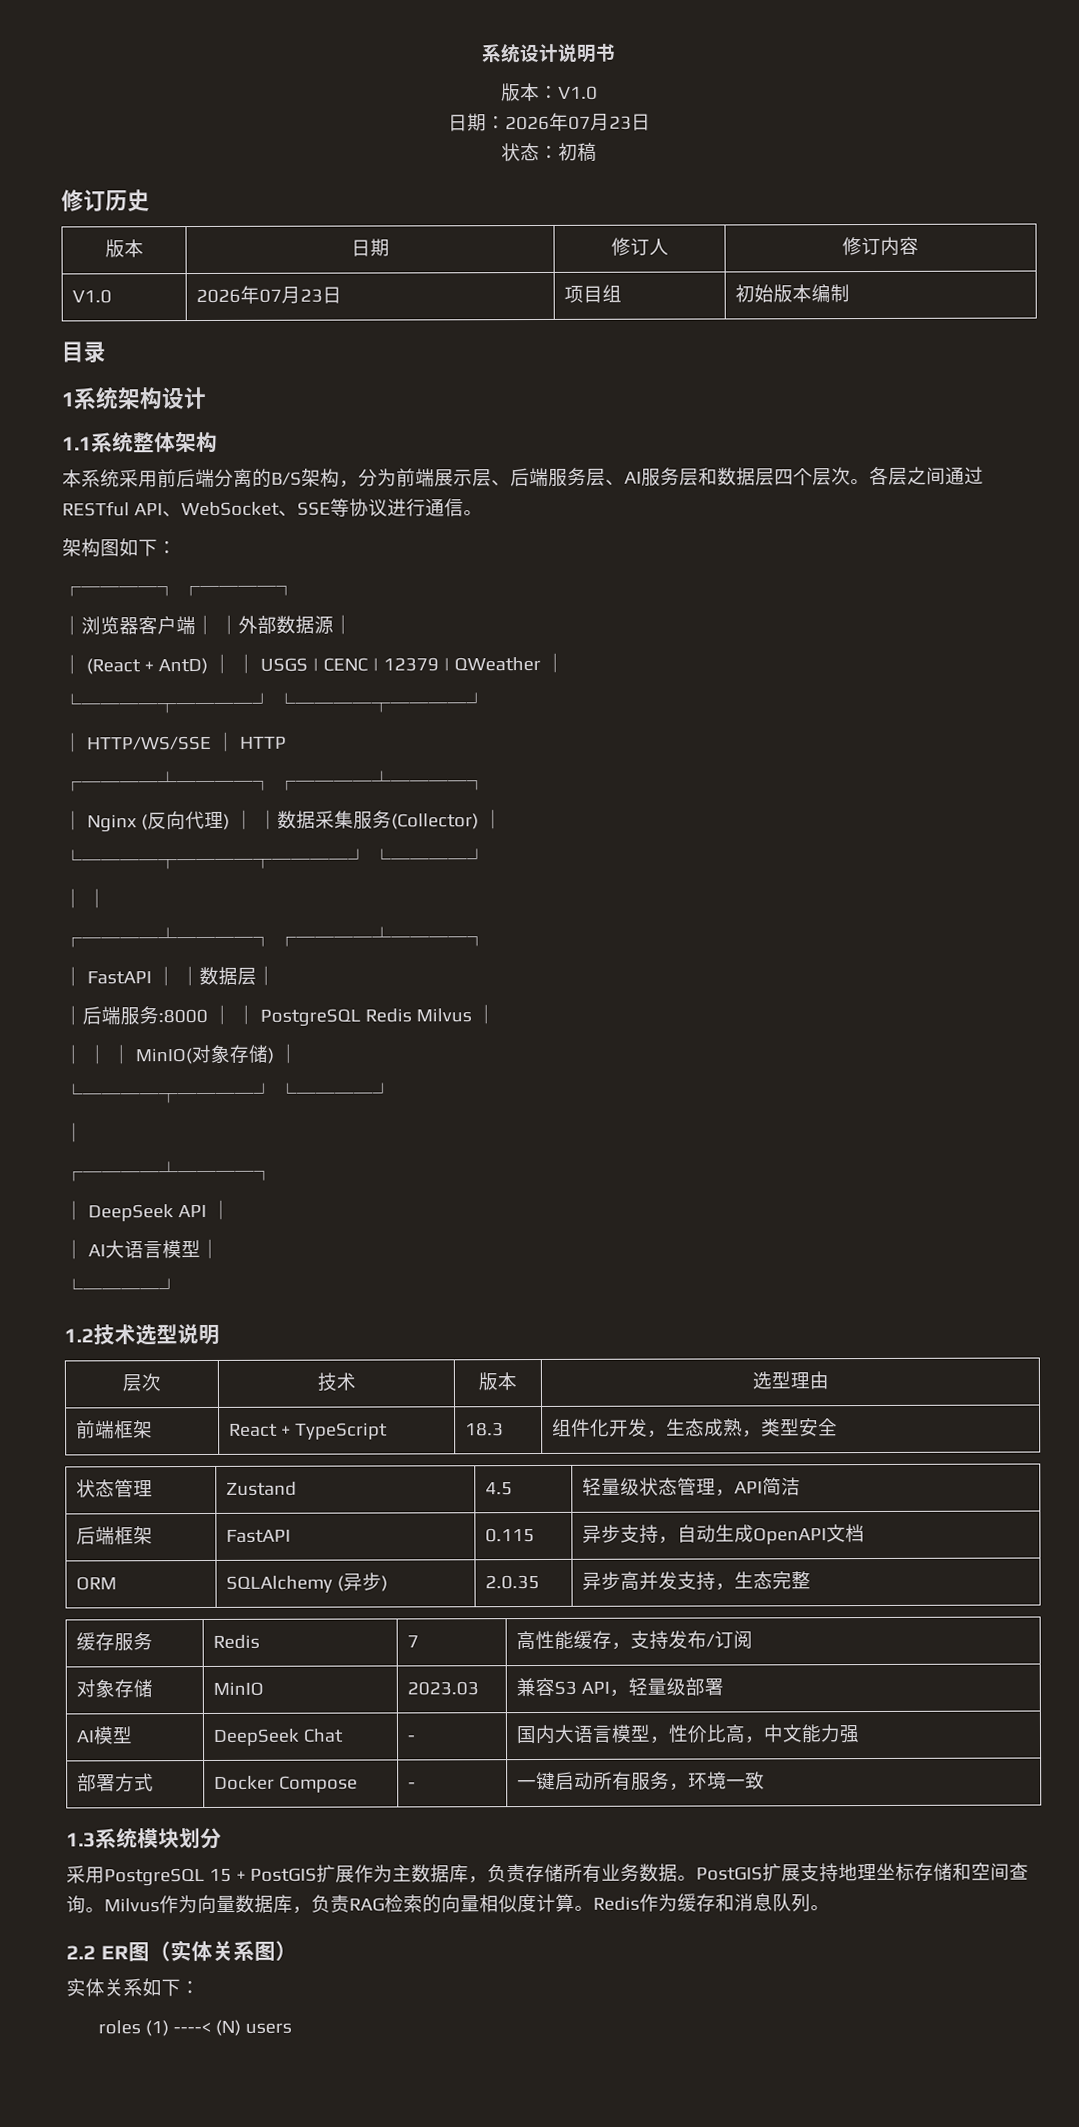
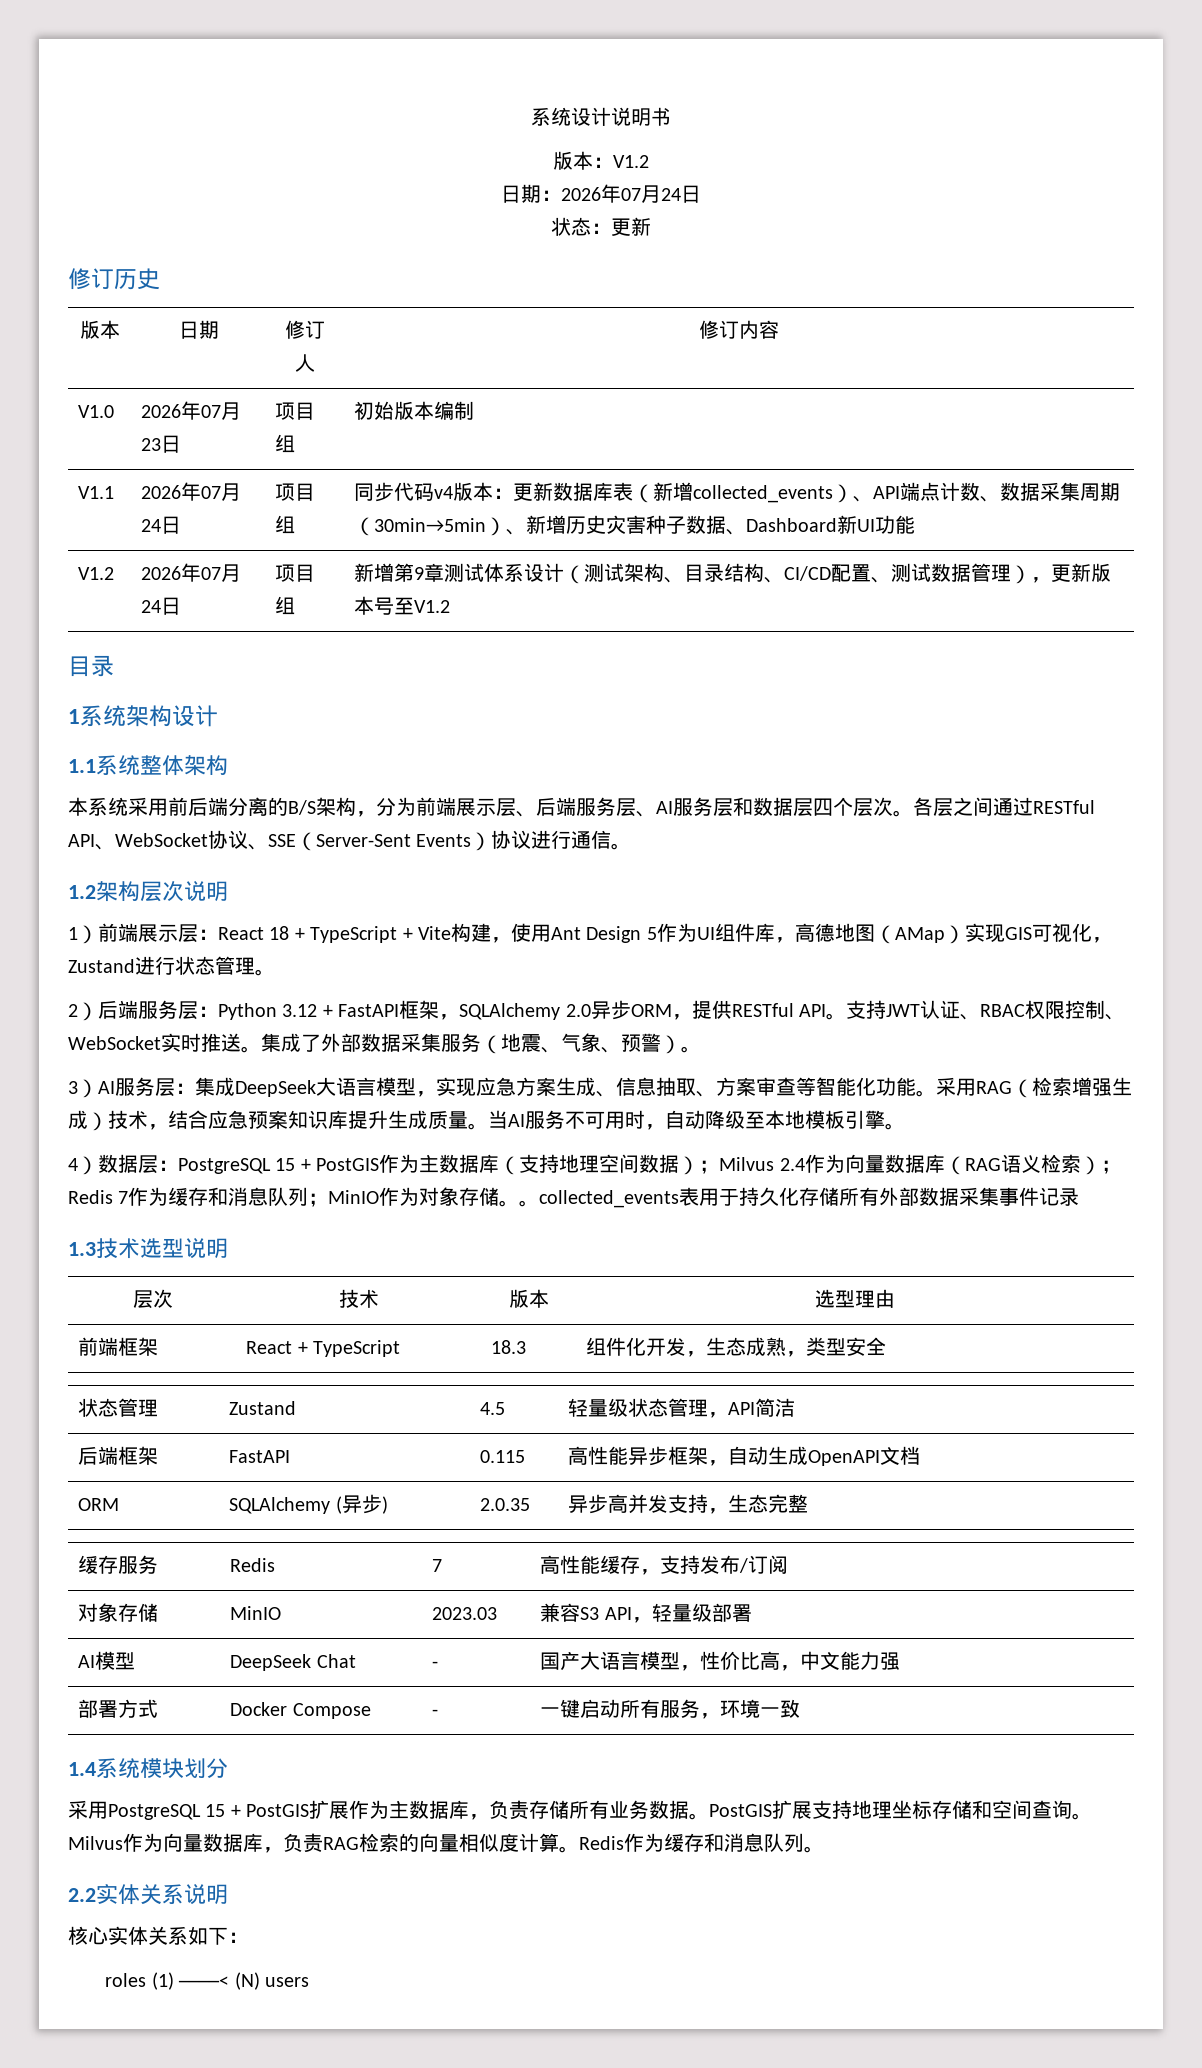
- 版本：V1.0
+ 版本：V1.2
- 日期：2026年07月23日
+ 日期：2026年07月24日
- 状态：初稿
+ 状态：更新
+ V1.1 | 2026年07月24日 | 项目组 | 同步代码v4版本：更新数据库表（新增collected_events）、API端点计数、数据采集周期（30min→5min）、新增历史灾害种子数据、Dashboard新UI功能
+ V1.2 | 2026年07月24日 | 项目组 | 新增第9章测试体系设计（测试架构、目录结构、CI/CD配置、测试数据管理），更新版本号至V1.2
- 各层之间通过RESTful API、WebSocket、SSE等协议进行通信。
- 架构图如下：
- ┌────┐ ┌────┐
- │浏览器客户端│ │外部数据源│
- │ (React + AntD) │ │ USGS | CENC | 12379 | QWeather │
- └────┬────┘ └────┬────┘
- │ HTTP/WS/SSE │ HTTP
- ┌────┴────┐ ┌────┴────┐
- │ Nginx (反向代理) │ │数据采集服务(Collector) │
- └────┬────┬────┘ └────┘
- │ │
- ┌────┴────┐ ┌────┴────┐
- │ FastAPI │ │数据层│
- │后端服务:8000 │ │ PostgreSQL Redis Milvus │
- │ │ │ MinIO(对象存储) │
- └────┬────┘ └────┘
- │
- ┌────┴────┐
- │ DeepSeek API │
- │ AI大语言模型│
- └────┘
- 1.2技术选型说明
+ 各层之间通过RESTful API、WebSocket协议、SSE（Server-Sent Events）协议进行通信。
+ 1.2架构层次说明
+ 1）前端展示层：React 18 + TypeScript + Vite构建，使用Ant Design 5作为UI组件库，高德地图（AMap）实现GIS可视化，Zustand进行状态管理。
+ 2）后端服务层：Python 3.12 + FastAPI框架，SQLAlchemy 2.0异步ORM，提供RESTful API。支持JWT认证、RBAC权限控制、WebSocket实时推送。集成了外部数据采集服务（地震、气象、预警）。
+ 3）AI服务层：集成DeepSeek大语言模型，实现应急方案生成、信息抽取、方案审查等智能化功能。采用RAG（检索增强生成）技术，结合应急预案知识库提升生成质量。当AI服务不可用时，自动降级至本地模板引擎。
+ 4）数据层：PostgreSQL 15 + PostGIS作为主数据库（支持地理空间数据）；Milvus 2.4作为向量数据库（RAG语义检索）；Redis 7作为缓存和消息队列；MinIO作为对象存储。。collected_events表用于持久化存储所有外部数据采集事件记录
+ 1.3技术选型说明
- 后端框架 | FastAPI | 0.115 | 异步支持，自动生成OpenAPI文档
+ 后端框架 | FastAPI | 0.115 | 高性能异步框架，自动生成OpenAPI文档
- AI模型 | DeepSeek Chat | - | 国内大语言模型，性价比高，中文能力强
+ AI模型 | DeepSeek Chat | - | 国产大语言模型，性价比高，中文能力强
- 1.3系统模块划分
+ 1.4系统模块划分
- 2.2 ER图（实体关系图）
- 实体关系如下：
+ 2.2实体关系说明
+ 核心实体关系如下：
- roles (1) ----< (N) users
+ roles (1) ────< (N) users

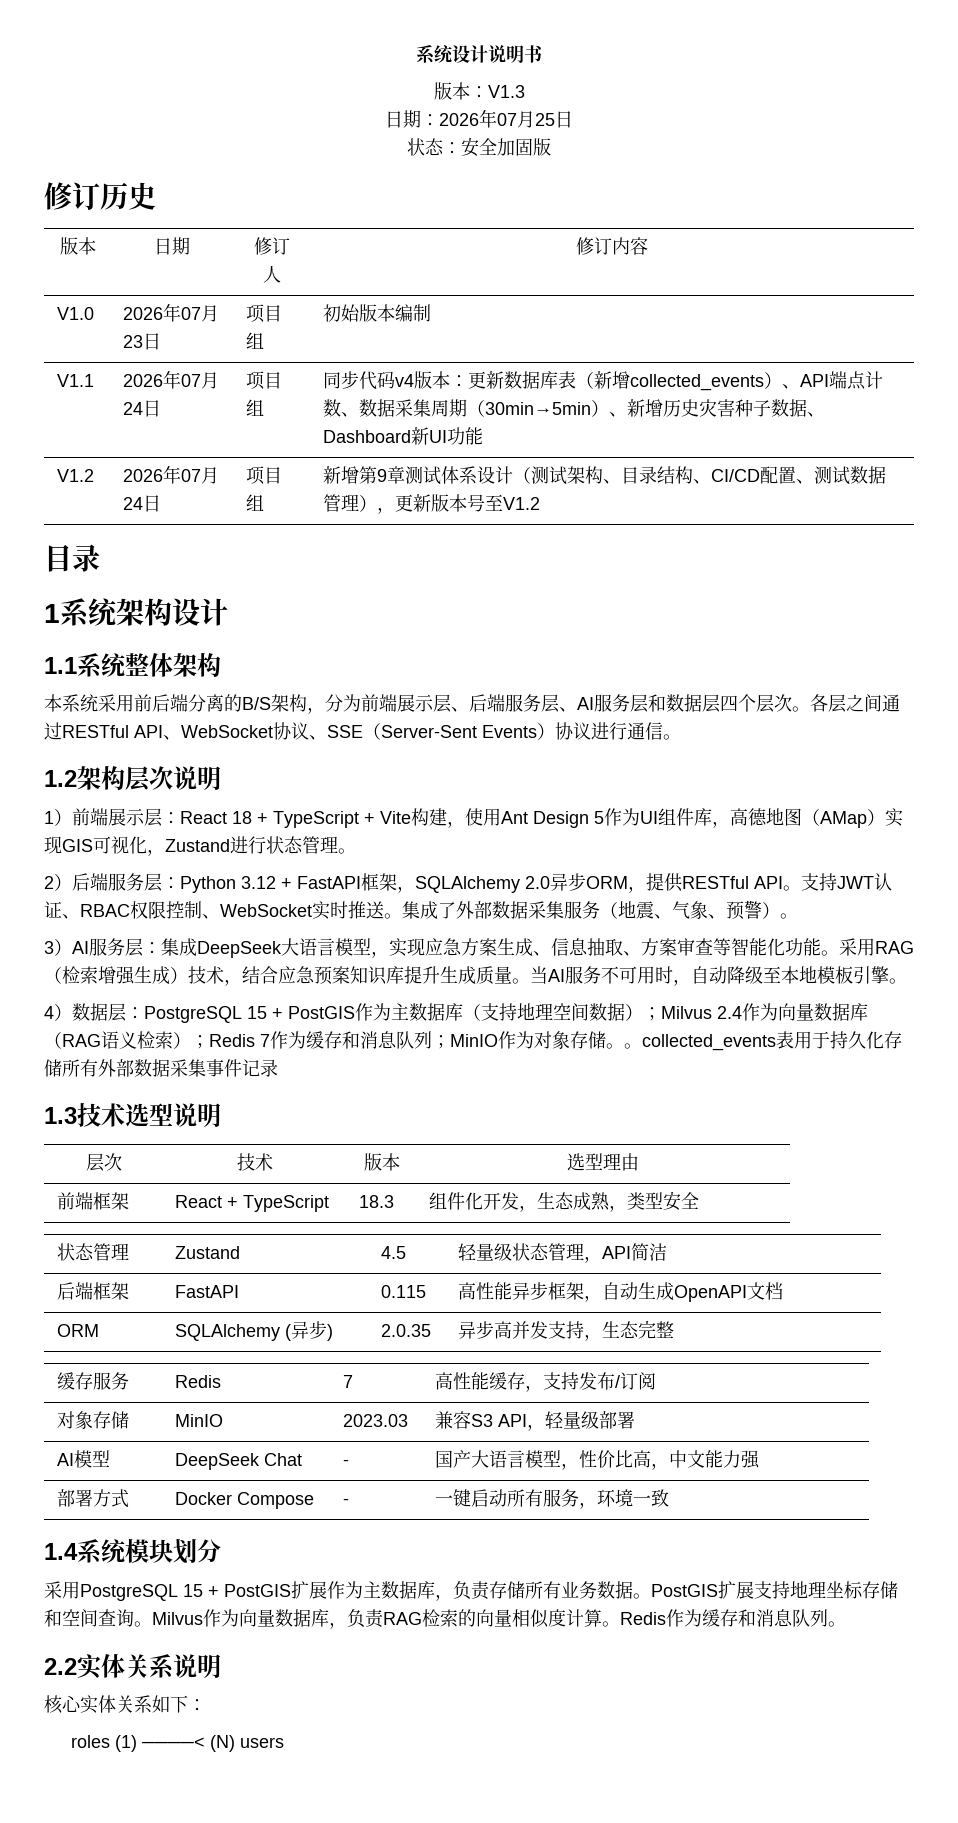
- 版本：V1.2
+ 版本：V1.3
- 日期：2026年07月24日
+ 日期：2026年07月25日
- 状态：更新
+ 状态：安全加固版

